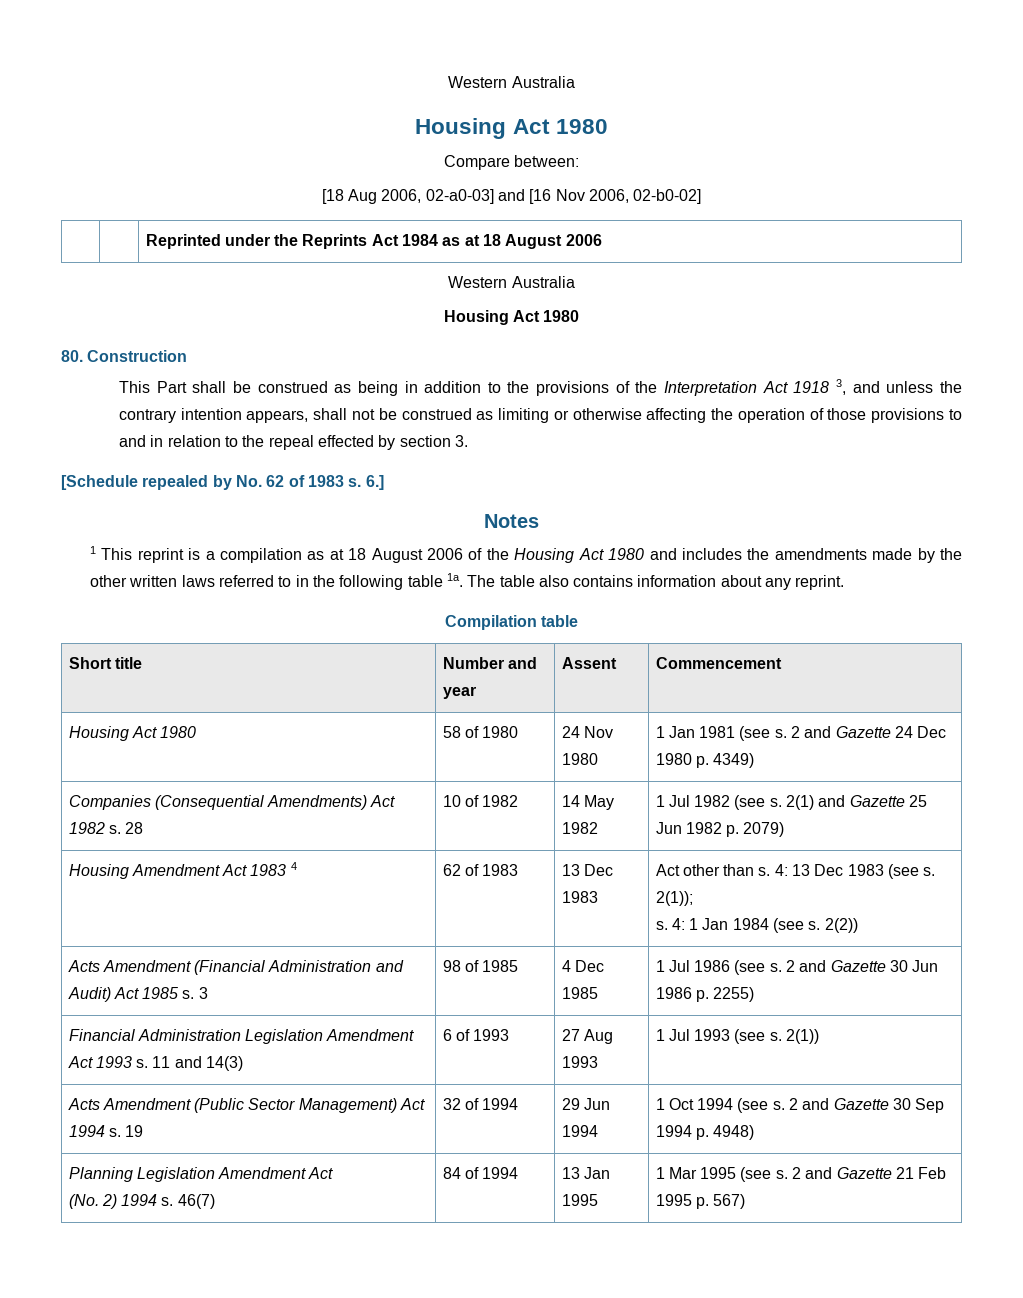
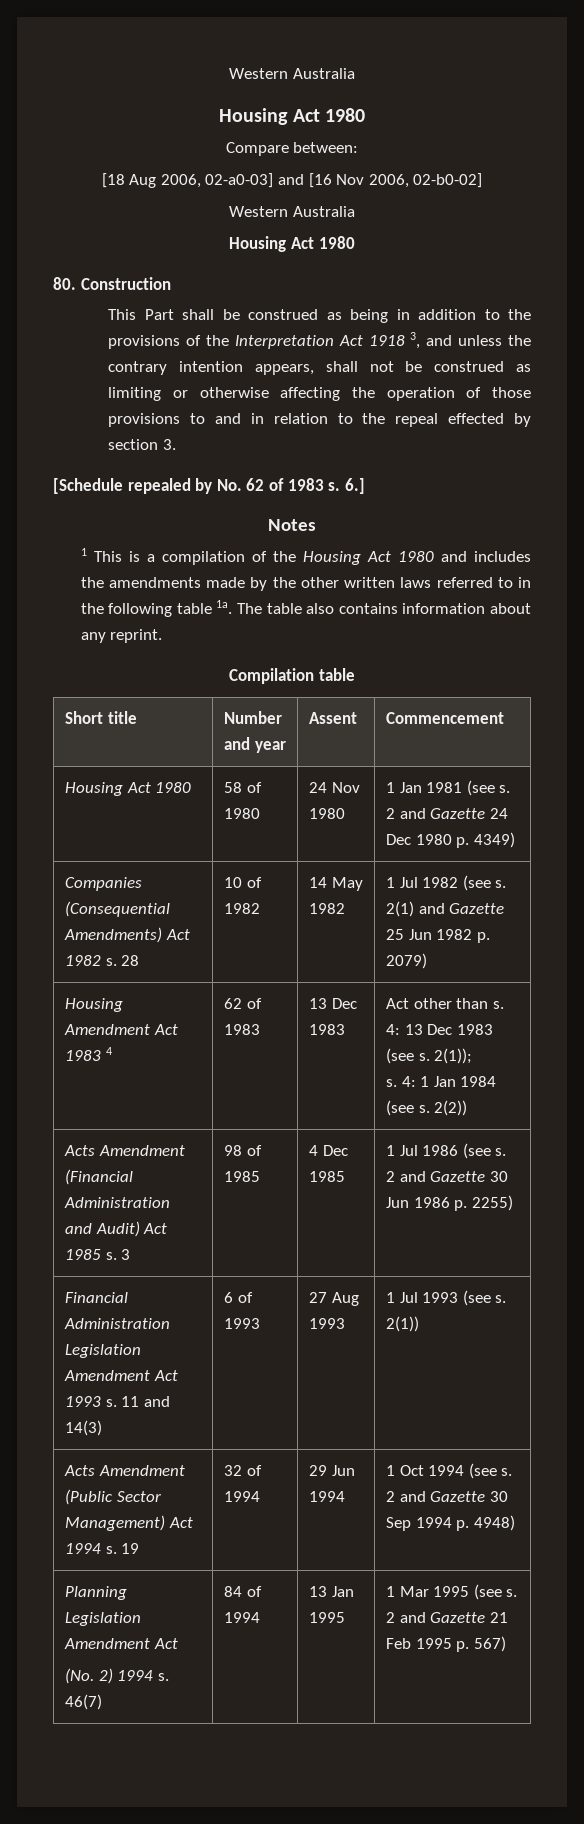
- | | Reprinted under the Reprints Act 1984 as at 18 August 2006
- 1 This reprint is a compilation as at 18 August 2006 of the Housing Act 1980 and includes the amendments made by the other written laws referred to in the following table 1a.
+ 1 This is a compilation of the Housing Act 1980 and includes the amendments made by the other written laws referred to in the following table 1a.

